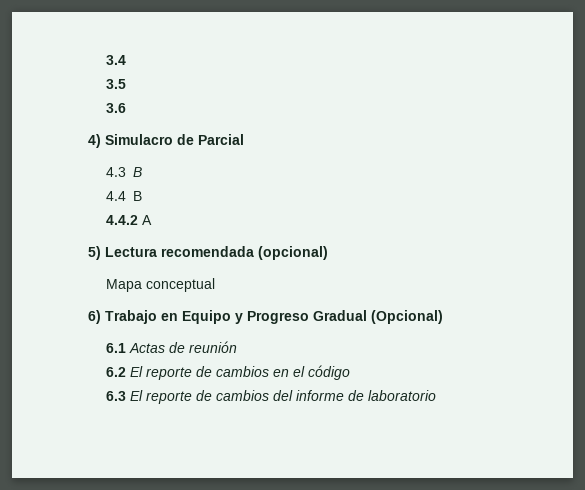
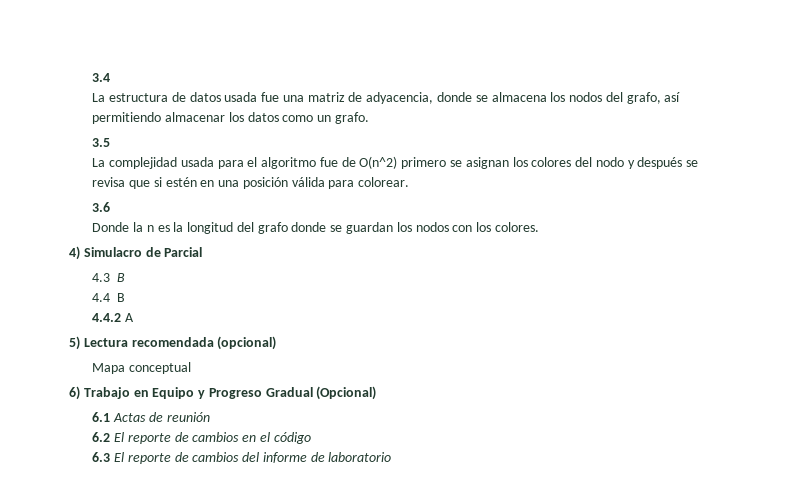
+ La estructura de datos usada fue una matriz de adyacencia, donde se almacena los nodos del grafo, así permitiendo almacenar los datos como un grafo.
  3.5
+ La complejidad usada para el algoritmo fue de O(n^2) primero se asignan los colores del nodo y después se revisa que si estén en una posición válida para colorear.
  3.6
+ Donde la n es la longitud del grafo donde se guardan los nodos con los colores.

